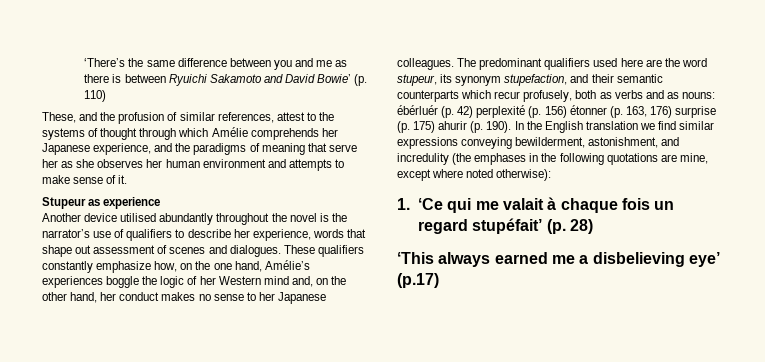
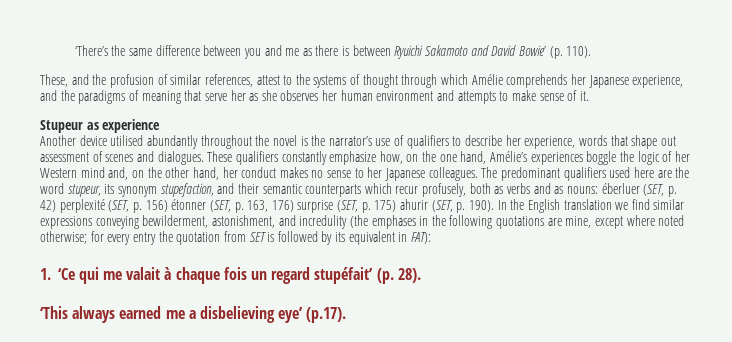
- ‘There’s the same difference between you and me as there is between Ryuichi Sakamoto and David Bowie’ (p. 110)
+ ‘There’s the same difference between you and me as there is between Ryuichi Sakamoto and David Bowie’ (p. 110).
- The predominant qualifiers used here are the word stupeur, its synonym stupefaction, and their semantic counterparts which recur profusely, both as verbs and as nouns: ébérluér (p. 42) perplexité (p. 156) étonner (p. 163, 176) surprise (p. 175) ahurir (p. 190).
+ The predominant qualifiers used here are the word stupeur, its synonym stupefaction, and their semantic counterparts which recur profusely, both as verbs and as nouns: éberluer (SET, p. 42) perplexité (SET, p. 156) étonner (SET, p. 163, 176) surprise (SET, p. 175) ahurir (SET, p. 190).
- In the English translation we find similar expressions conveying bewilderment, astonishment, and incredulity (the emphases in the following quotations are mine, except where noted otherwise):
+ In the English translation we find similar expressions conveying bewilderment, astonishment, and incredulity (the emphases in the following quotations are mine, except where noted otherwise; for every entry the quotation from SET is followed by its equivalent in FAT):
- 1. ‘Ce qui me valait à chaque fois un regard stupéfait’ (p. 28)
+ 1. ‘Ce qui me valait à chaque fois un regard stupéfait’ (p. 28).
- ‘This always earned me a disbelieving eye’ (p.17)
+ ‘This always earned me a disbelieving eye’ (p.17).

